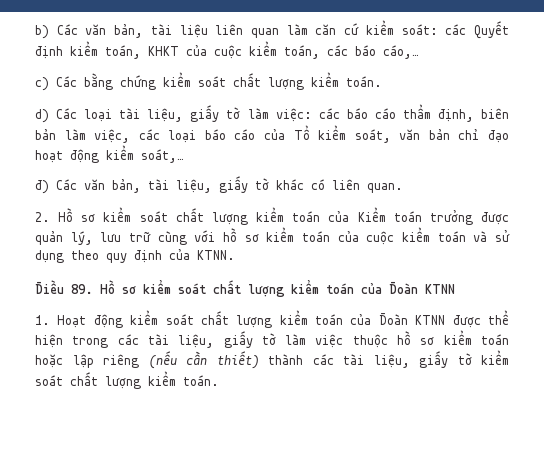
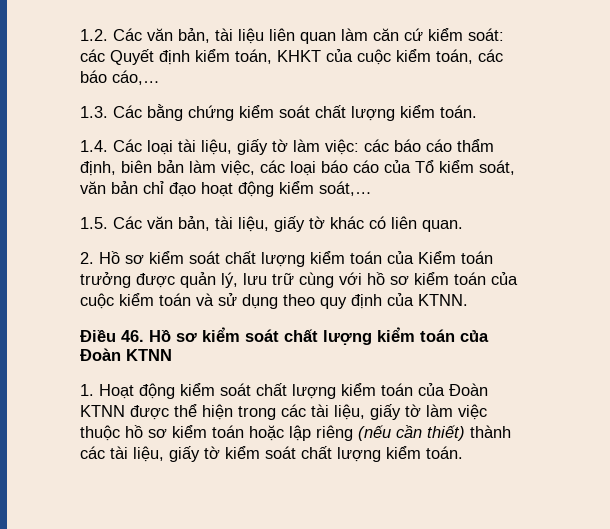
- b) Các văn bản, tài liệu liên quan làm căn cứ kiểm soát: các Quyết định kiểm toán, KHKT của cuộc kiểm toán, các báo cáo,…
+ 1.2. Các văn bản, tài liệu liên quan làm căn cứ kiểm soát: các Quyết định kiểm toán, KHKT của cuộc kiểm toán, các báo cáo,…
- c) Các bằng chứng kiểm soát chất lượng kiểm toán.
+ 1.3. Các bằng chứng kiểm soát chất lượng kiểm toán.
- d) Các loại tài liệu, giấy tờ làm việc: các báo cáo thẩm định, biên bản làm việc, các loại báo cáo của Tổ kiểm soát, văn bản chỉ đạo hoạt động kiểm soát,…
+ 1.4. Các loại tài liệu, giấy tờ làm việc: các báo cáo thẩm định, biên bản làm việc, các loại báo cáo của Tổ kiểm soát, văn bản chỉ đạo hoạt động kiểm soát,…
- đ) Các văn bản, tài liệu, giấy tờ khác có liên quan.
+ 1.5. Các văn bản, tài liệu, giấy tờ khác có liên quan.
- Điều 89. Hồ sơ kiểm soát chất lượng kiểm toán của Đoàn KTNN
+ Điều 46. Hồ sơ kiểm soát chất lượng kiểm toán của Đoàn KTNN

